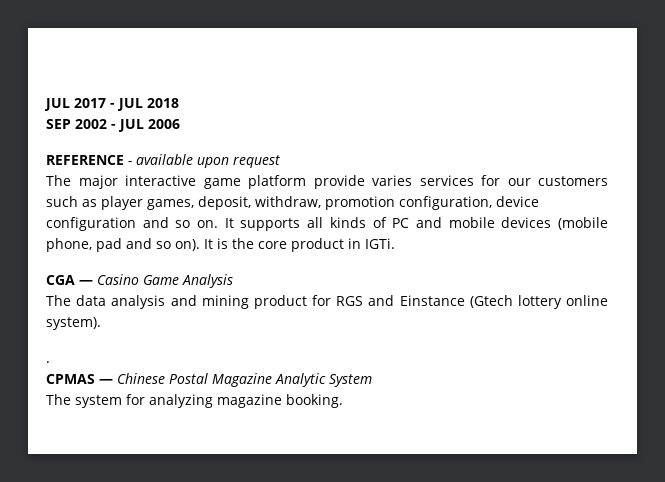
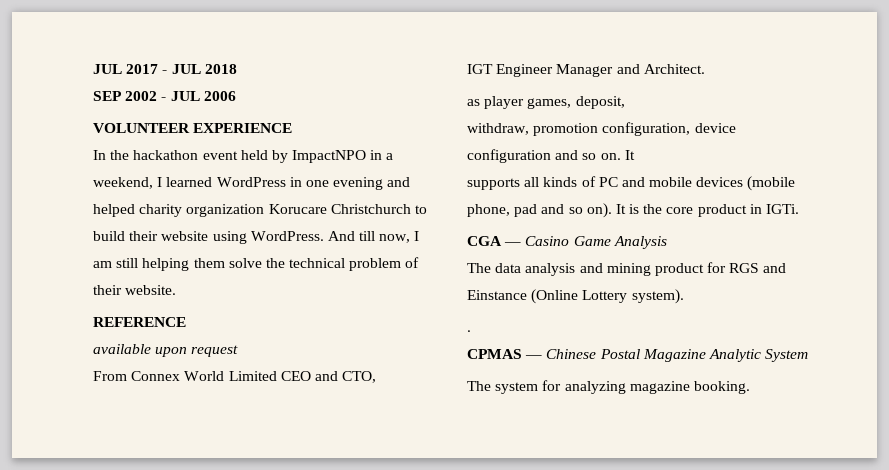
+ VOLUNTEER EXPERIENCE
+ In the hackathon event held by ImpactNPO in a weekend, I learned WordPress in one evening and helped charity organization Korucare Christchurch to build their website using WordPress. And till now, I am still helping them solve the technical problem of their website.
- REFERENCE - available upon request
+ REFERENCE
+ available upon request
- The major interactive game platform provide varies services for our customers such as player games, deposit, withdraw, promotion configuration, device configuration and so on. It supports all kinds of PC and mobile devices (mobile phone, pad and so on).
+ From Connex World Limited CEO and CTO,
+ IGT Engineer Manager and Architect.
+ as player games, deposit,
+ withdraw, promotion configuration, device configuration and so on. It
+ supports all kinds of PC and mobile devices (mobile phone, pad and so on).
- The data analysis and mining product for RGS and Einstance (Gtech lottery online system).
+ The data analysis and mining product for RGS and Einstance (Online Lottery system).

